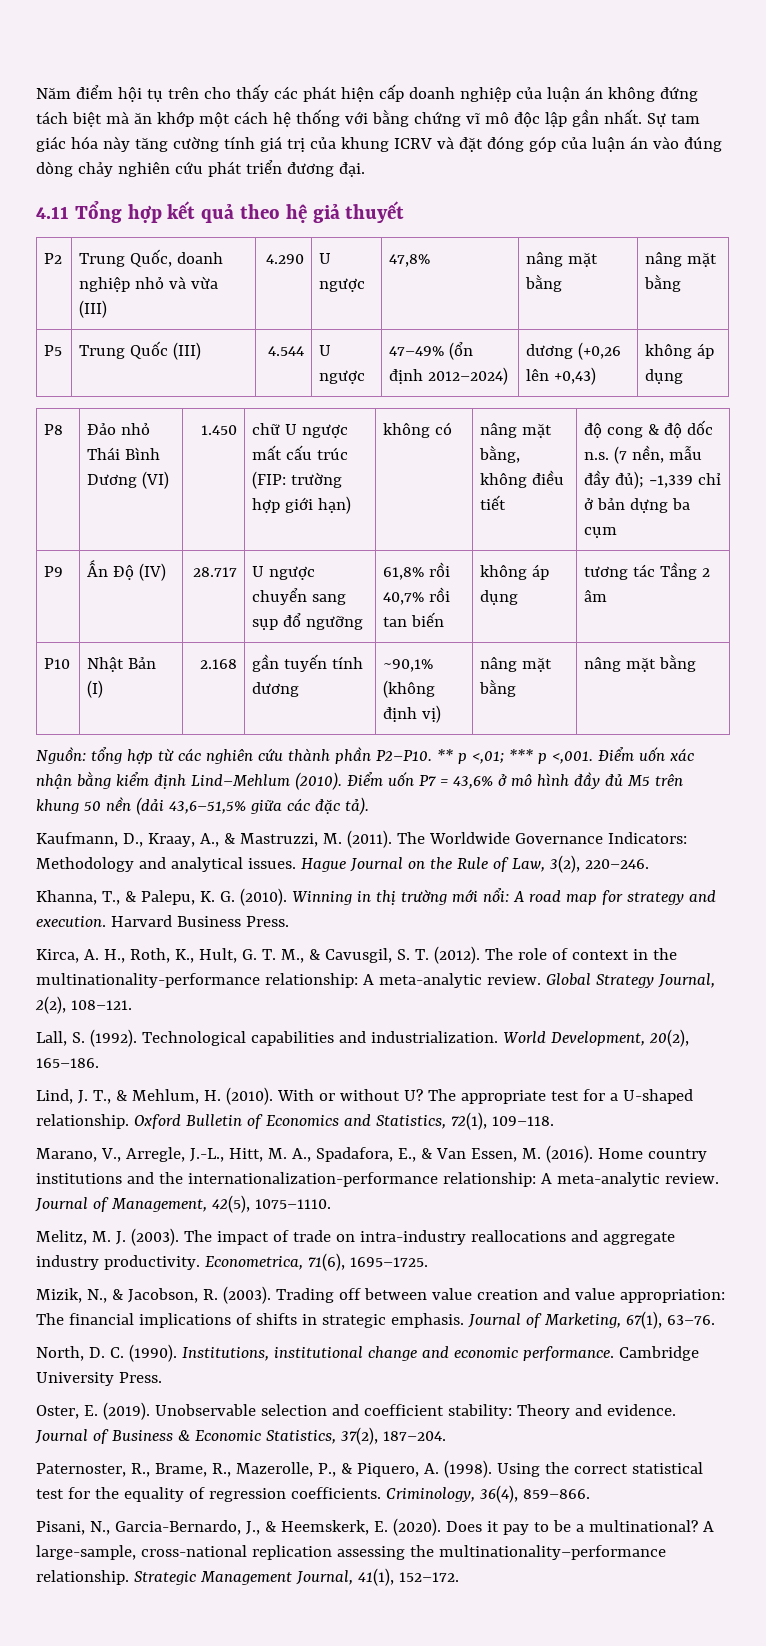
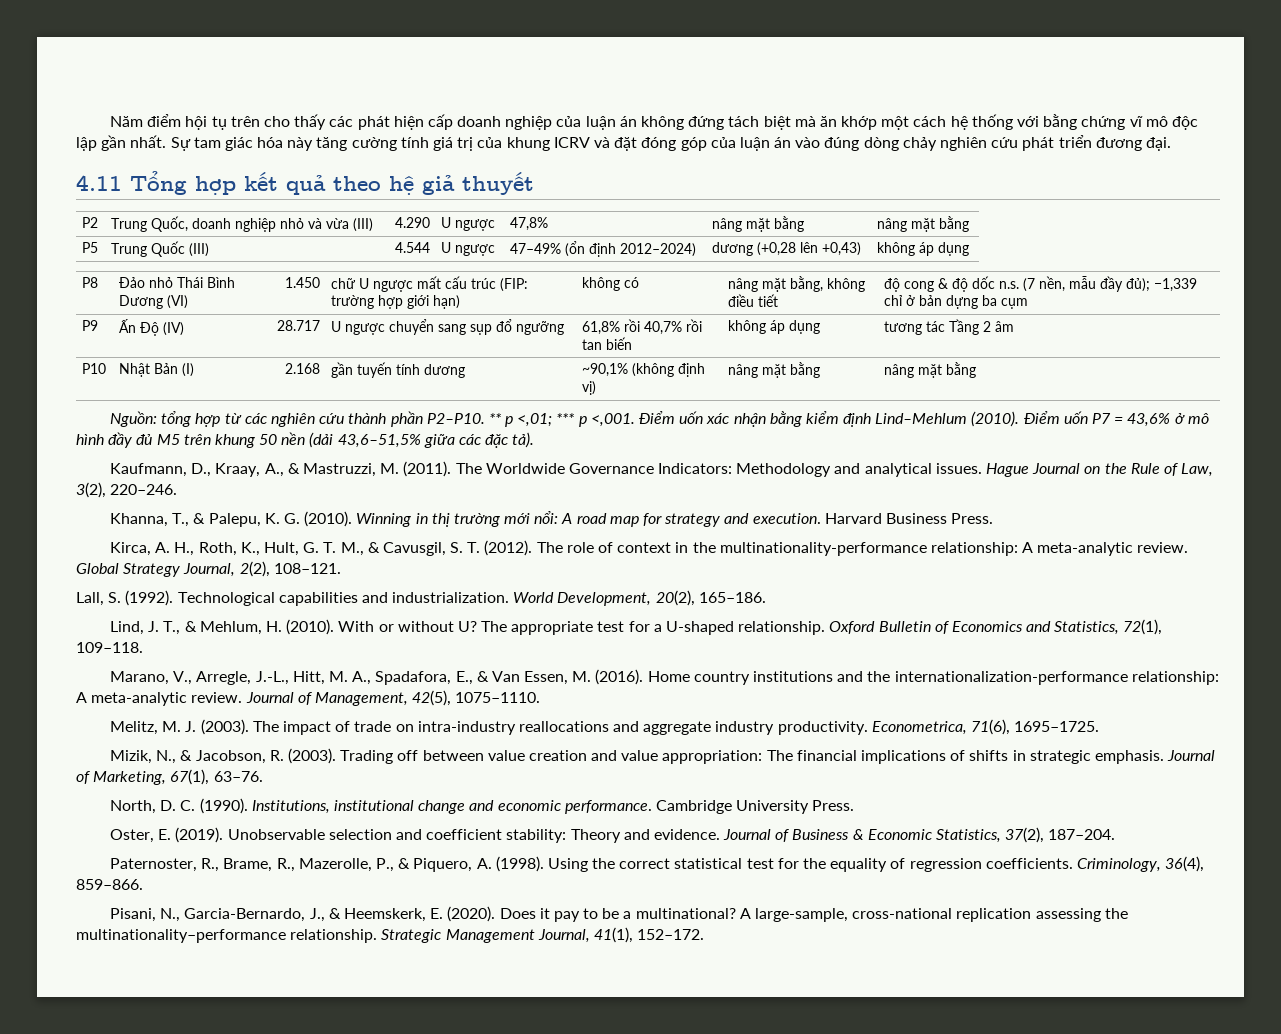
- P5 | Trung Quốc (III) | 4.544 | U ngược | 47–49% (ổn định 2012–2024) | dương (+0,26 lên +0,43) | không áp dụng
+ P5 | Trung Quốc (III) | 4.544 | U ngược | 47–49% (ổn định 2012–2024) | dương (+0,28 lên +0,43) | không áp dụng

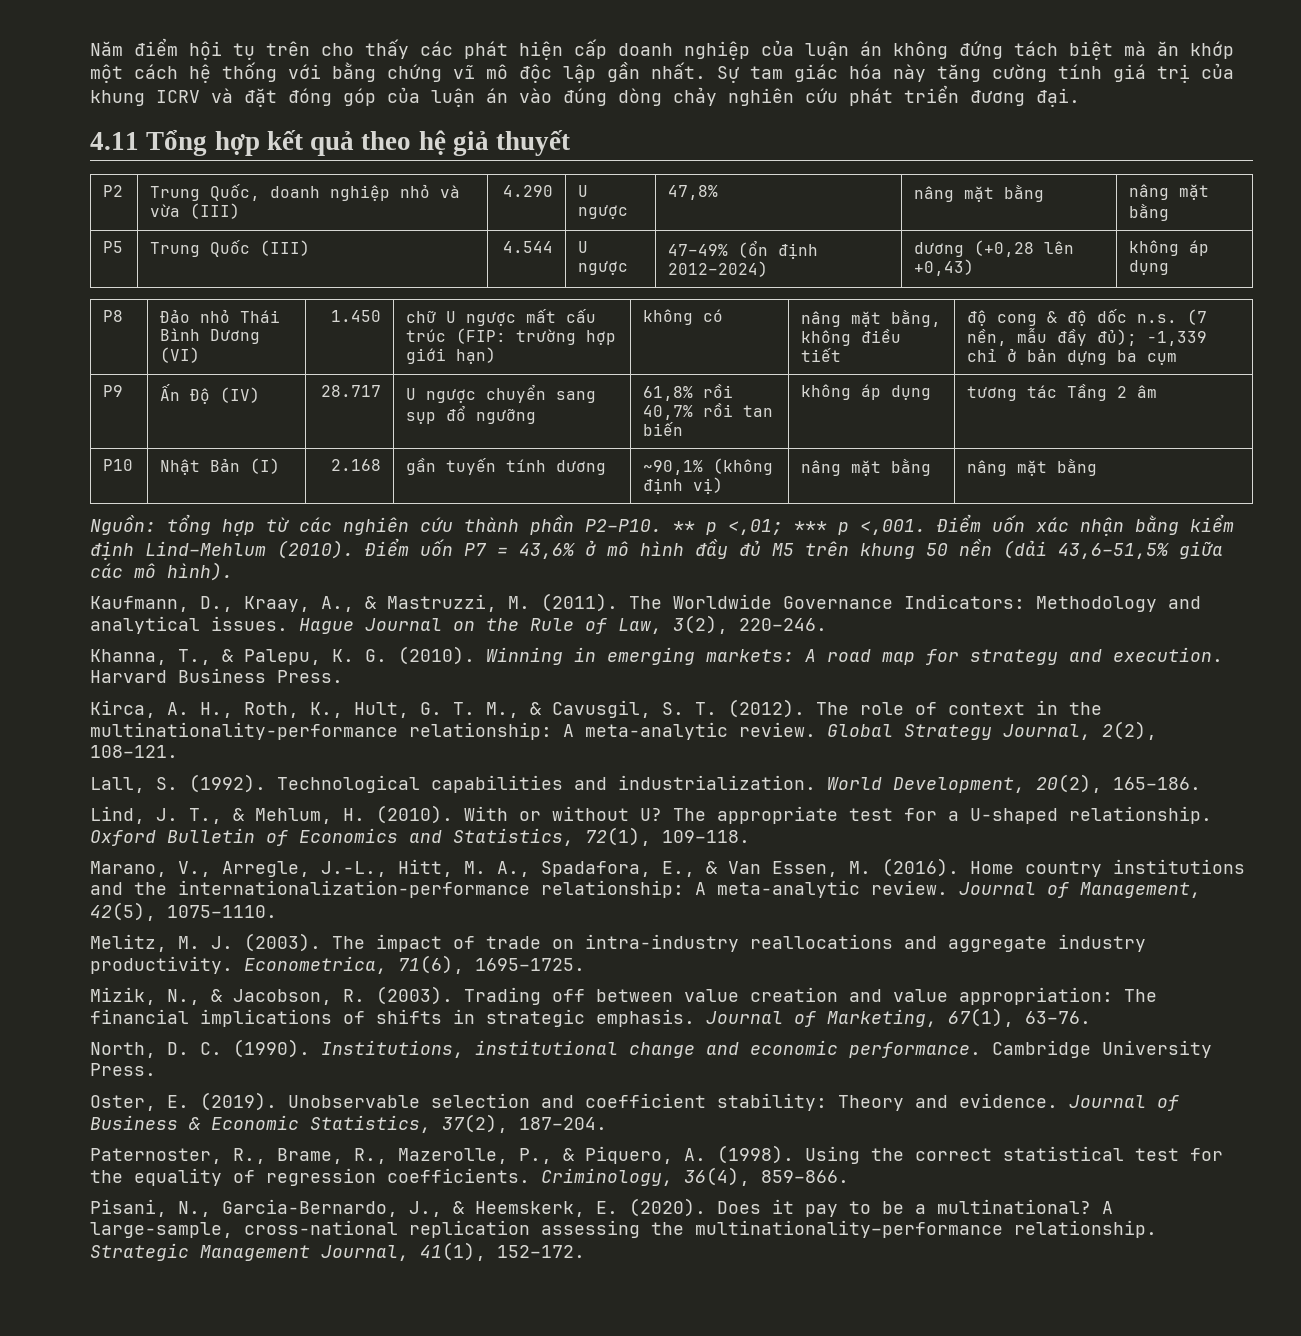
- Điểm uốn P7 = 43,6% ở mô hình đầy đủ M5 trên khung 50 nền (dải 43,6–51,5% giữa các đặc tả).
+ Điểm uốn P7 = 43,6% ở mô hình đầy đủ M5 trên khung 50 nền (dải 43,6–51,5% giữa các mô hình).
- Winning in thị trường mới nổi: A road map for strategy and execution.
+ Winning in emerging markets: A road map for strategy and execution.

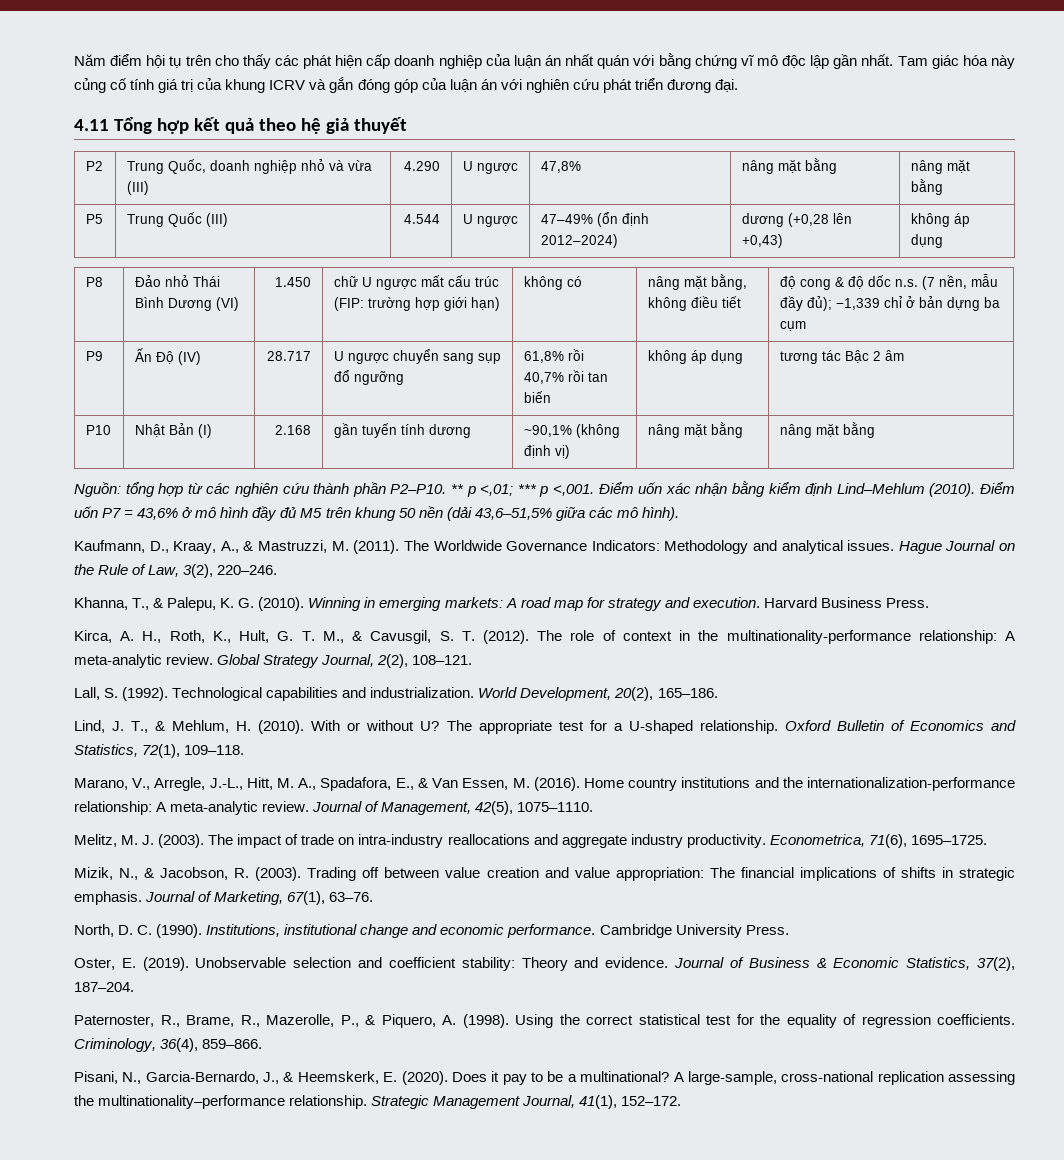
- Năm điểm hội tụ trên cho thấy các phát hiện cấp doanh nghiệp của luận án không đứng tách biệt mà ăn khớp một cách hệ thống với bằng chứng vĩ mô độc lập gần nhất.
+ Năm điểm hội tụ trên cho thấy các phát hiện cấp doanh nghiệp của luận án nhất quán với bằng chứng vĩ mô độc lập gần nhất.
- Sự tam giác hóa này tăng cường tính giá trị của khung ICRV và đặt đóng góp của luận án vào đúng dòng chảy nghiên cứu phát triển đương đại.
+ Tam giác hóa này củng cố tính giá trị của khung ICRV và gắn đóng góp của luận án với nghiên cứu phát triển đương đại.
- P9 | Ấn Độ (IV) | 28.717 | U ngược chuyển sang sụp đổ ngưỡng | 61,8% rồi 40,7% rồi tan biến | không áp dụng | tương tác Tầng 2 âm
+ P9 | Ấn Độ (IV) | 28.717 | U ngược chuyển sang sụp đổ ngưỡng | 61,8% rồi 40,7% rồi tan biến | không áp dụng | tương tác Bậc 2 âm

